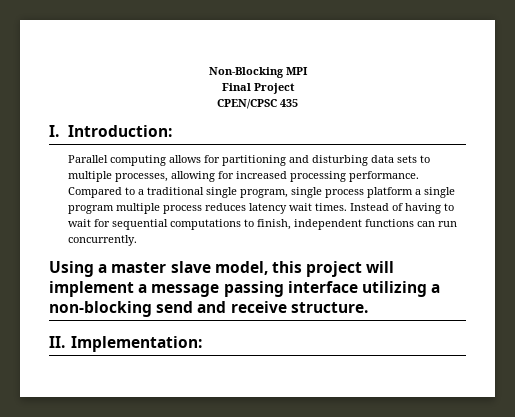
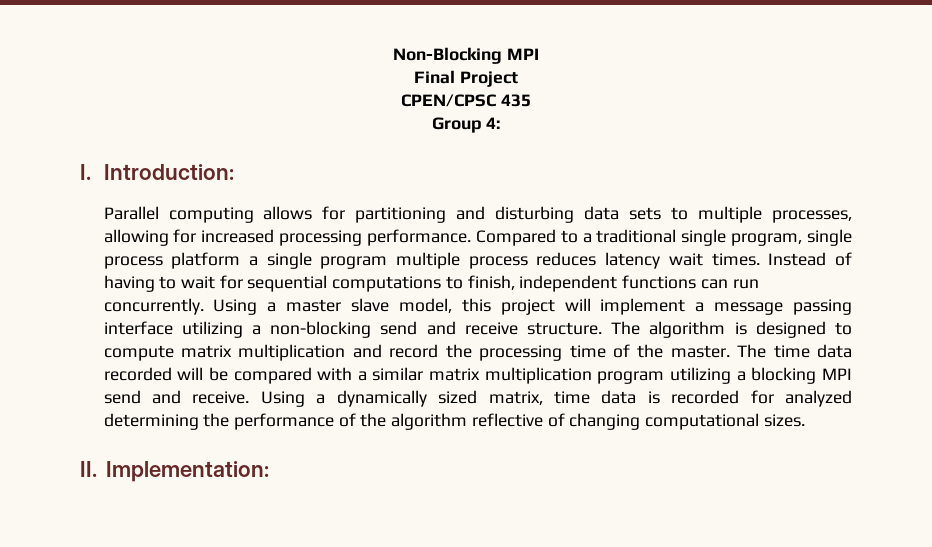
+ Group 4:
- Instead of having to wait for sequential computations to finish, independent functions can run concurrently.
- Using a master slave model, this project will implement a message passing interface utilizing a non-blocking send and receive structure.
+ Instead of having to wait for sequential computations to finish, independent functions can run concurrently. Using a master slave model, this project will implement a message passing interface utilizing a non-blocking send and receive structure. The algorithm is designed to compute matrix multiplication and record the processing time of the master. The time data recorded will be compared with a similar matrix multiplication program utilizing a blocking MPI send and receive. Using a dynamically sized matrix, time data is recorded for analyzed determining the performance of the algorithm reflective of changing computational sizes.

